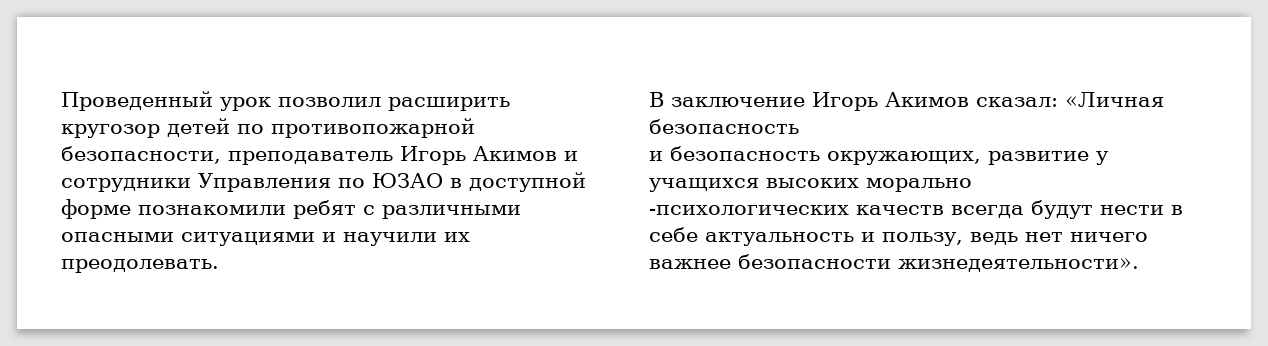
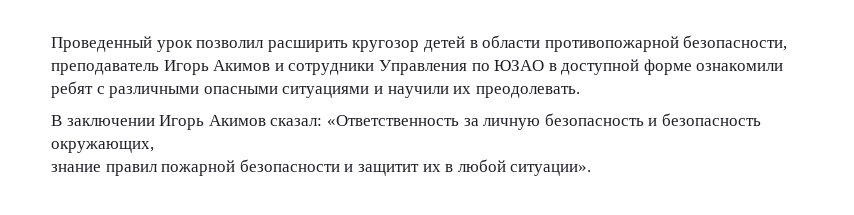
- Проведенный урок позволил расширить кругозор детей по противопожарной безопасности, преподаватель Игорь Акимов и сотрудники Управления по ЮЗАО в доступной форме познакомили ребят с различными опасными ситуациями и научили их преодолевать.
+ Проведенный урок позволил расширить кругозор детей в области противопожарной безопасности, преподаватель Игорь Акимов и сотрудники Управления по ЮЗАО в доступной форме ознакомили ребят с различными опасными ситуациями и научили их преодолевать.
- В заключение Игорь Акимов сказал: «Личная безопасность
- и безопасность окружающих, развитие у учащихся высоких морально
- -психологических качеств всегда будут нести в себе актуальность и пользу, ведь нет ничего важнее безопасности жизнедеятельности».
+ В заключении Игорь Акимов сказал: «Ответственность за личную безопасность и безопасность окружающих,
+ знание правил пожарной безопасности и защитит их в любой ситуации».

